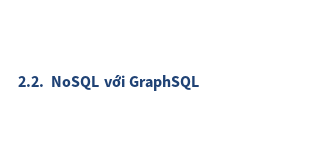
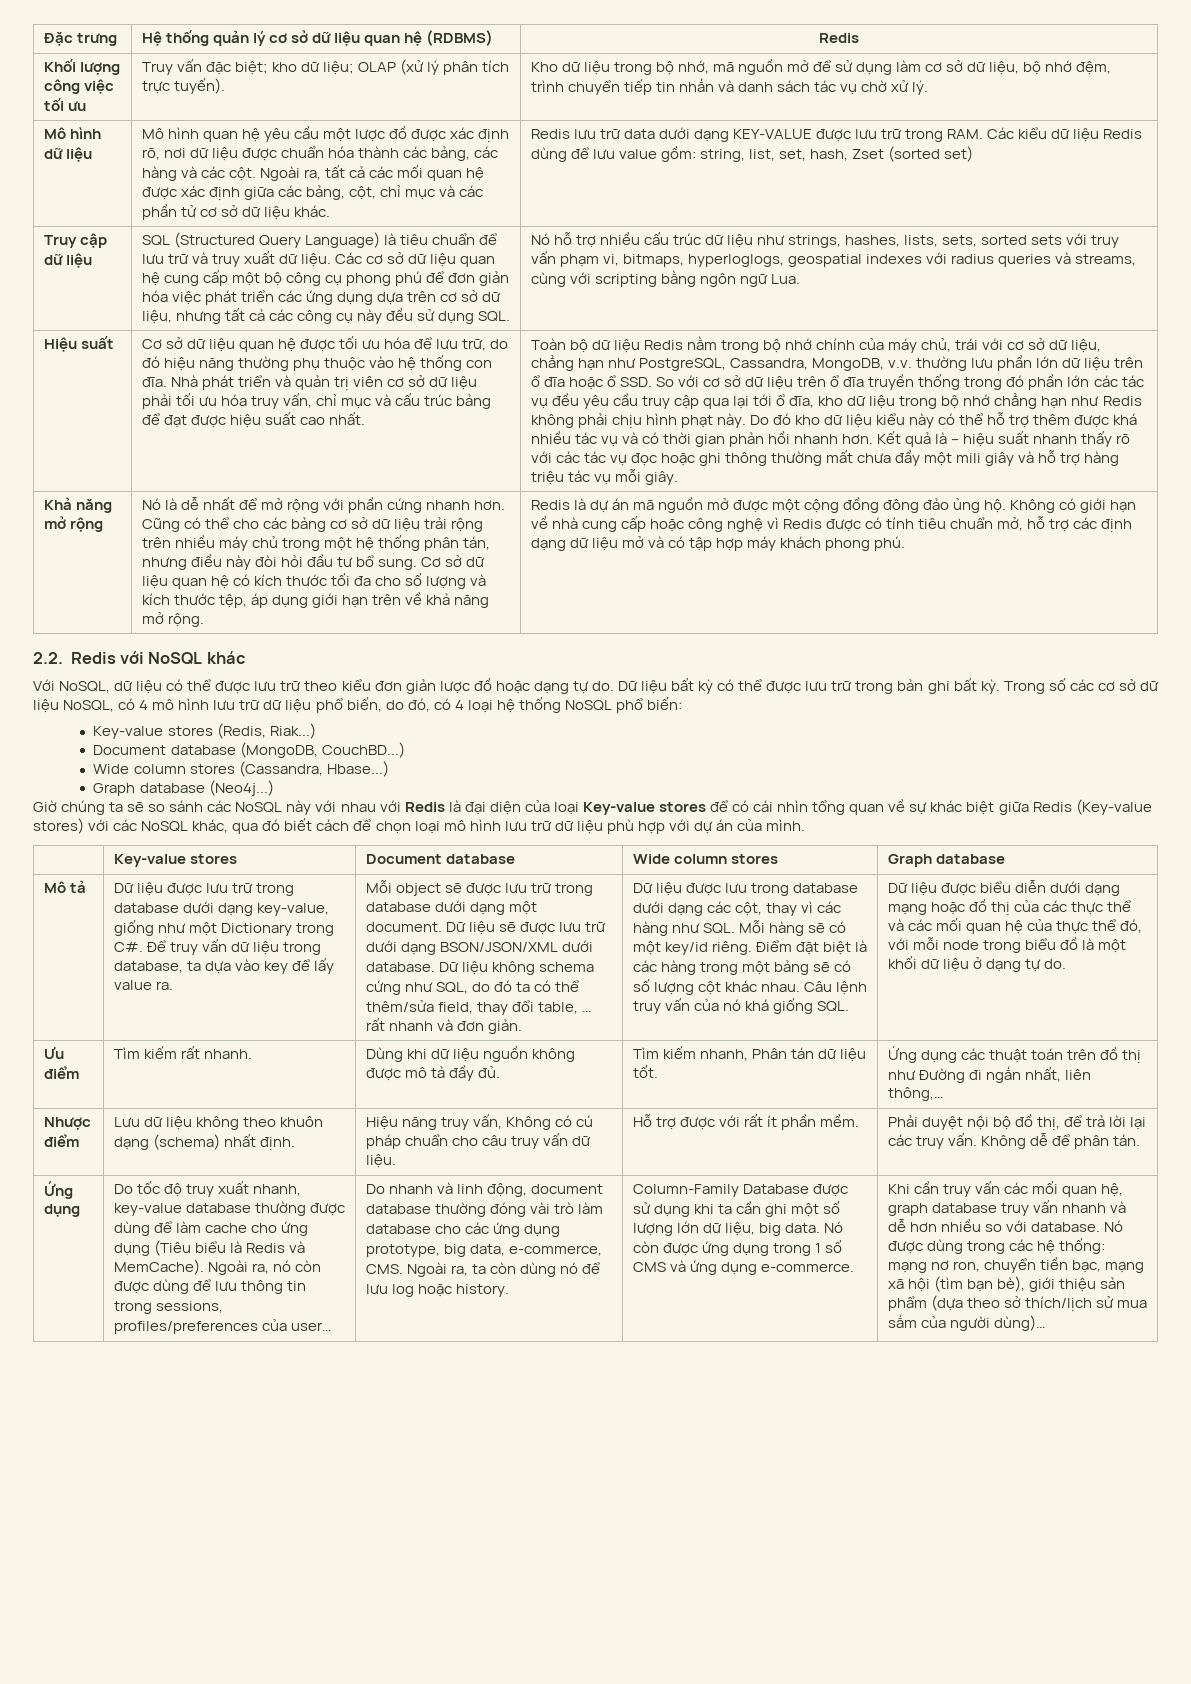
- 2.2. NoSQL với GraphSQL
+ Đặc trưng | Hệ thống quản lý cơ sở dữ liệu quan hệ (RDBMS) | Redis
+ Khối lượng công việc tối ưu | Truy vấn đặc biệt; kho dữ liệu; OLAP (xử lý phân tích trực tuyến). | Kho dữ liệu trong bộ nhớ, mã nguồn mở để sử dụng làm cơ sở dữ liệu, bộ nhớ đệm, trình chuyển tiếp tin nhắn và danh sách tác vụ chờ xử lý.
+ Mô hình dữ liệu | Mô hình quan hệ yêu cầu một lược đồ được xác định rõ, nơi dữ liệu được chuẩn hóa thành các bảng, các hàng và các cột. Ngoài ra, tất cả các mối quan hệ được xác định giữa các bảng, cột, chỉ mục và các phần tử cơ sở dữ liệu khác. | Redis lưu trữ data dưới dạng KEY-VALUE được lưu trữ trong RAM. Các kiểu dữ liệu Redis dùng để lưu value gồm: string, list, set, hash, Zset (sorted set)
+ Truy cập dữ liệu | SQL (Structured Query Language) là tiêu chuẩn để lưu trữ và truy xuất dữ liệu. Các cơ sở dữ liệu quan hệ cung cấp một bộ công cụ phong phú để đơn giản hóa việc phát triển các ứng dụng dựa trên cơ sở dữ liệu, nhưng tất cả các công cụ này đều sử dụng SQL. | Nó hỗ trợ nhiều cấu trúc dữ liệu như strings, hashes, lists, sets, sorted sets với truy vấn phạm vi, bitmaps, hyperloglogs, geospatial indexes với radius queries và streams, cùng với scripting bằng ngôn ngữ Lua.
+ Hiệu suất | Cơ sở dữ liệu quan hệ được tối ưu hóa để lưu trữ, do đó hiệu năng thường phụ thuộc vào hệ thống con đĩa. Nhà phát triển và quản trị viên cơ sở dữ liệu phải tối ưu hóa truy vấn, chỉ mục và cấu trúc bảng để đạt được hiệu suất cao nhất. | Toàn bộ dữ liệu Redis nằm trong bộ nhớ chính của máy chủ, trái với cơ sở dữ liệu, chẳng hạn như PostgreSQL, Cassandra, MongoDB, v.v. thường lưu phần lớn dữ liệu trên ổ đĩa hoặc ổ SSD. So với cơ sở dữ liệu trên ổ đĩa truyền thống trong đó phần lớn các tác vụ đều yêu cầu truy cập qua lại tới ổ đĩa, kho dữ liệu trong bộ nhớ chẳng hạn như Redis không phải chịu hình phạt này. Do đó kho dữ liệu kiểu này có thể hỗ trợ thêm được khá nhiều tác vụ và có thời gian phản hồi nhanh hơn. Kết quả là – hiệu suất nhanh thấy rõ với các tác vụ đọc hoặc ghi thông thường mất chưa đầy một mili giây và hỗ trợ hàng triệu tác vụ mỗi giây.
+ Khả năng mở rộng | Nó là dễ nhất để mở rộng với phần cứng nhanh hơn. Cũng có thể cho các bảng cơ sở dữ liệu trải rộng trên nhiều máy chủ trong một hệ thống phân tán, nhưng điều này đòi hỏi đầu tư bổ sung. Cơ sở dữ liệu quan hệ có kích thước tối đa cho số lượng và kích thước tệp, áp dụng giới hạn trên về khả năng mở rộng. | Redis là dự án mã nguồn mở được một cộng đồng đông đảo ủng hộ. Không có giới hạn về nhà cung cấp hoặc công nghệ vì Redis được có tính tiêu chuẩn mở, hỗ trợ các định dạng dữ liệu mở và có tập hợp máy khách phong phú.
+ 2.2. Redis với NoSQL khác
+ Với NoSQL, dữ liệu có thể được lưu trữ theo kiểu đơn giản lược đồ hoặc dạng tự do. Dữ liệu bất kỳ có thể được lưu trữ trong bản ghi bất kỳ. Trong số các cơ sở dữ liệu NoSQL, có 4 mô hình lưu trữ dữ liệu phổ biến, do đó, có 4 loại hệ thống NoSQL phổ biến:
+ Key-value stores (Redis, Riak...)
+ Document database (MongoDB, CouchBD...)
+ Wide column stores (Cassandra, Hbase...)
+ Graph database (Neo4j...)
+ Giờ chúng ta sẽ so sánh các NoSQL này với nhau với Redis là đại diện của loại Key-value stores để có cái nhìn tổng quan về sự khác biệt giữa Redis (Key-value stores) với các NoSQL khác, qua đó biết cách để chọn loại mô hình lưu trữ dữ liệu phù hợp với dự án của mình.
+ | Key-value stores | Document database | Wide column stores | Graph database
+ Mô tả | Dữ liệu được lưu trữ trong database dưới dạng key-value, giống như một Dictionary trong C#. Để truy vấn dữ liệu trong database, ta dựa vào key để lấy value ra. | Mỗi object sẽ được lưu trữ trong database dưới dạng một document. Dữ liệu sẽ được lưu trữ dưới dạng BSON/JSON/XML dưới database. Dữ liệu không schema cứng như SQL, do đó ta có thể thêm/sửa field, thay đổi table, … rất nhanh và đơn giản. | Dữ liệu được lưu trong database dưới dạng các cột, thay vì các hàng như SQL. Mỗi hàng sẽ có một key/id riêng. Điểm đặt biệt là các hàng trong một bảng sẽ có số lượng cột khác nhau. Câu lệnh truy vấn của nó khá giống SQL. | Dữ liệu được biểu diễn dưới dạng mạng hoặc đồ thị của các thực thể và các mối quan hệ của thực thể đó, với mỗi node trong biểu đồ là một khối dữ liệu ở dạng tự do.
+ Ưu điểm | Tìm kiếm rất nhanh. | Dùng khi dữ liệu nguồn không được mô tả đầy đủ. | Tìm kiếm nhanh, Phân tán dữ liệu tốt. | Ứng dụng các thuật toán trên đồ thị như Đường đi ngắn nhất, liên thông,…
+ Nhược điểm | Lưu dữ liệu không theo khuôn dạng (schema) nhất định. | Hiệu năng truy vấn, Không có cú pháp chuẩn cho câu truy vấn dữ liệu. | Hỗ trợ được với rất ít phần mềm. | Phải duyệt nội bộ đồ thị, để trả lời lại các truy vấn. Không dễ để phân tán.
+ Ứng dụng | Do tốc độ truy xuất nhanh, key-value database thường được dùng để làm cache cho ứng dụng (Tiêu biểu là Redis và MemCache). Ngoài ra, nó còn được dùng để lưu thông tin trong sessions, profiles/preferences của user… | Do nhanh và linh động, document database thường đóng vài trò làm database cho các ứng dụng prototype, big data, e-commerce, CMS. Ngoài ra, ta còn dùng nó để lưu log hoặc history. | Column-Family Database được sử dụng khi ta cần ghi một số lượng lớn dữ liệu, big data. Nó còn được ứng dụng trong 1 số CMS và ứng dụng e-commerce. | Khi cần truy vấn các mối quan hệ, graph database truy vấn nhanh và dễ hơn nhiều so với database. Nó được dùng trong các hệ thống: mạng nơ ron, chuyển tiền bạc, mạng xã hội (tìm bạn bè), giới thiệu sản phẩm (dựa theo sở thích/lịch sử mua sắm của người dùng)…

